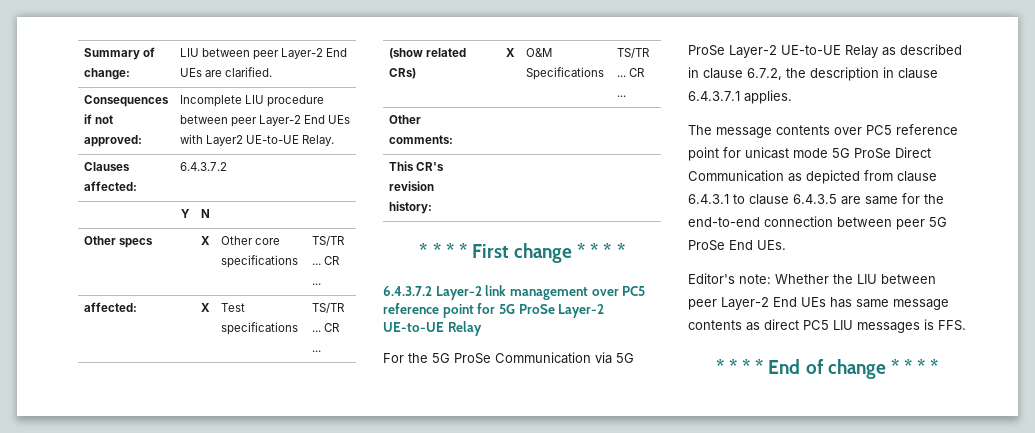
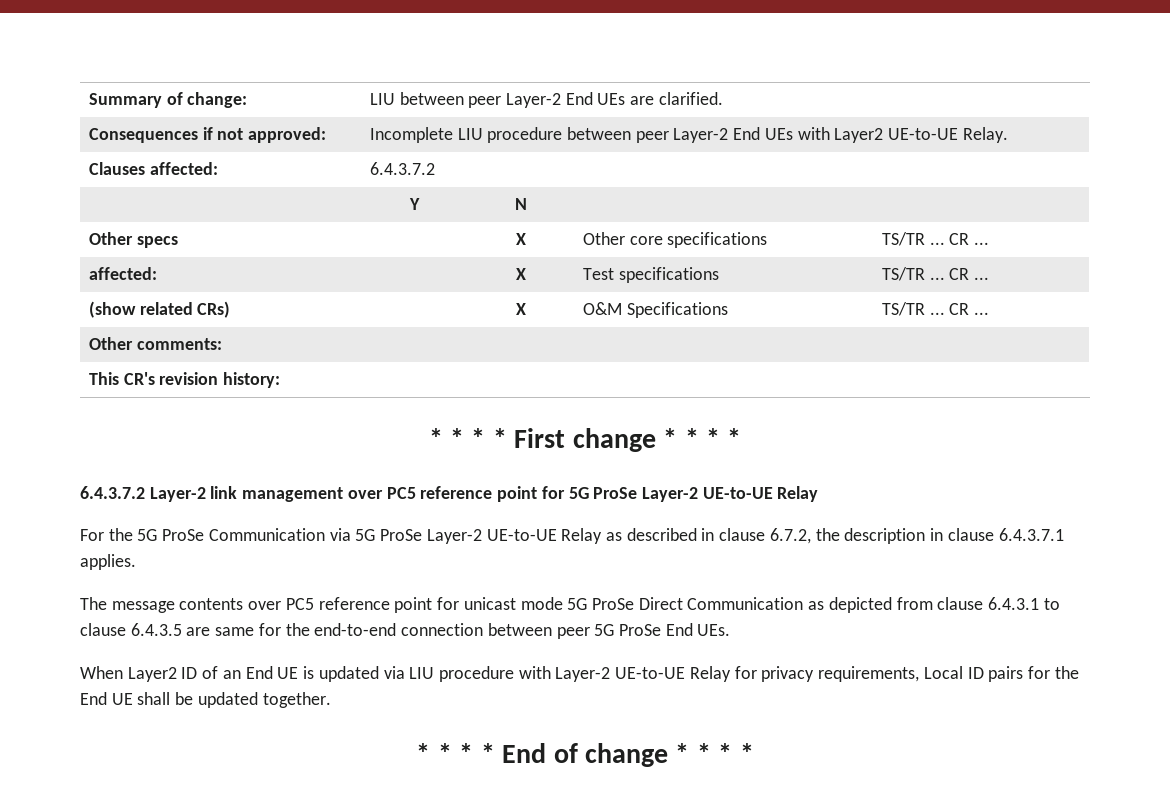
- Editor's note: Whether the LIU between peer Layer-2 End UEs has same message contents as direct PC5 LIU messages is FFS.
+ When Layer2 ID of an End UE is updated via LIU procedure with Layer-2 UE-to-UE Relay for privacy requirements, Local ID pairs for the End UE shall be updated together.

